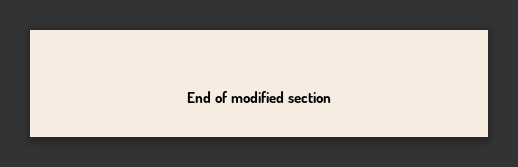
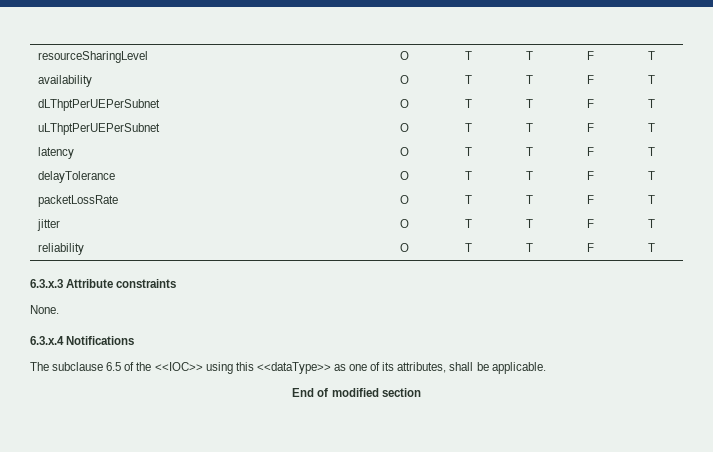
+ resourceSharingLevel | O | T | T | F | T
+ availability | O | T | T | F | T
+ dLThptPerUEPerSubnet | O | T | T | F | T
+ uLThptPerUEPerSubnet | O | T | T | F | T
+ latency | O | T | T | F | T
+ delayTolerance | O | T | T | F | T
+ packetLossRate | O | T | T | F | T
+ jitter | O | T | T | F | T
+ reliability | O | T | T | F | T
+ 6.3.x.3 Attribute constraints
+ None.
+ 6.3.x.4 Notifications
+ The subclause 6.5 of the <<IOC>> using this <<dataType>> as one of its attributes, shall be applicable.

